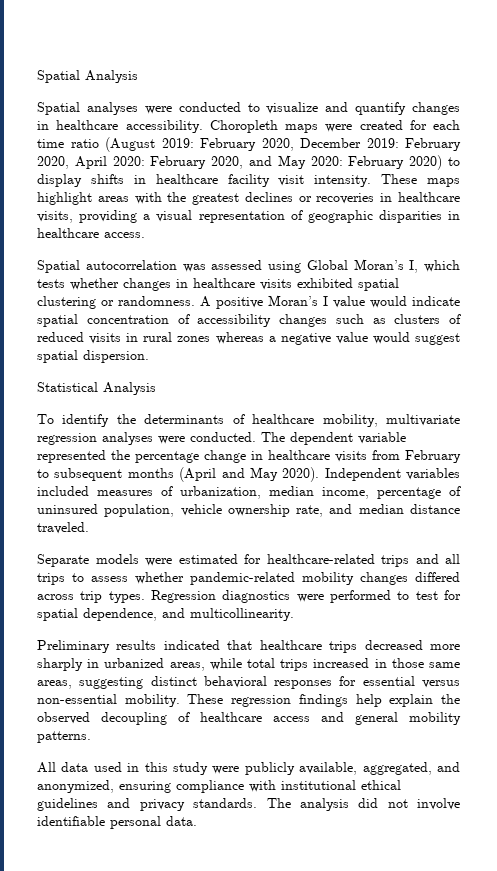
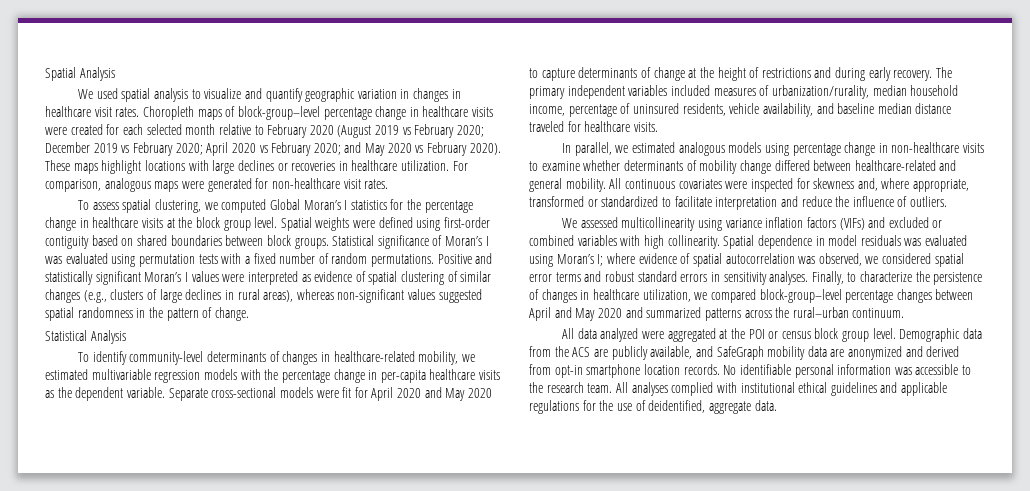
- Spatial analyses were conducted to visualize and quantify changes in healthcare accessibility. Choropleth maps were created for each time ratio (August 2019: February 2020, December 2019: February 2020, April 2020: February 2020, and May 2020: February 2020) to display shifts in healthcare facility visit intensity. These maps highlight areas with the greatest declines or recoveries in healthcare visits, providing a visual representation of geographic disparities in healthcare access.
- Spatial autocorrelation was assessed using Global Moran’s I, which tests whether changes in healthcare visits exhibited spatial clustering or randomness. A positive Moran’s I value would indicate spatial concentration of accessibility changes such as clusters of reduced visits in rural zones whereas a negative value would suggest spatial dispersion.
+ We used spatial analysis to visualize and quantify geographic variation in changes in healthcare visit rates. Choropleth maps of block-group–level percentage change in healthcare visits were created for each selected month relative to February 2020 (August 2019 vs February 2020; December 2019 vs February 2020; April 2020 vs February 2020; and May 2020 vs February 2020). These maps highlight locations with large declines or recoveries in healthcare utilization. For comparison, analogous maps were generated for non-healthcare visit rates.
+ To assess spatial clustering, we computed Global Moran’s I statistics for the percentage change in healthcare visits at the block group level. Spatial weights were defined using first-order contiguity based on shared boundaries between block groups. Statistical significance of Moran’s I was evaluated using permutation tests with a fixed number of random permutations. Positive and statistically significant Moran’s I values were interpreted as evidence of spatial clustering of similar changes (e.g., clusters of large declines in rural areas), whereas non-significant values suggested spatial randomness in the pattern of change.
- To identify the determinants of healthcare mobility, multivariate regression analyses were conducted. The dependent variable represented the percentage change in healthcare visits from February to subsequent months (April and May 2020). Independent variables included measures of urbanization, median income, percentage of uninsured population, vehicle ownership rate, and median distance traveled.
- Separate models were estimated for healthcare-related trips and all trips to assess whether pandemic-related mobility changes differed across trip types. Regression diagnostics were performed to test for spatial dependence, and multicollinearity.
- Preliminary results indicated that healthcare trips decreased more sharply in urbanized areas, while total trips increased in those same areas, suggesting distinct behavioral responses for essential versus non-essential mobility. These regression findings help explain the observed decoupling of healthcare access and general mobility patterns.
- All data used in this study were publicly available, aggregated, and anonymized, ensuring compliance with institutional ethical guidelines and privacy standards. The analysis did not involve identifiable personal data.
+ To identify community-level determinants of changes in healthcare-related mobility, we estimated multivariable regression models with the percentage change in per-capita healthcare visits as the dependent variable. Separate cross-sectional models were fit for April 2020 and May 2020 to capture determinants of change at the height of restrictions and during early recovery. The primary independent variables included measures of urbanization/rurality, median household income, percentage of uninsured residents, vehicle availability, and baseline median distance traveled for healthcare visits.
+ In parallel, we estimated analogous models using percentage change in non-healthcare visits to examine whether determinants of mobility change differed between healthcare-related and general mobility. All continuous covariates were inspected for skewness and, where appropriate, transformed or standardized to facilitate interpretation and reduce the influence of outliers.
+ We assessed multicollinearity using variance inflation factors (VIFs) and excluded or combined variables with high collinearity. Spatial dependence in model residuals was evaluated using Moran’s I; where evidence of spatial autocorrelation was observed, we considered spatial error terms and robust standard errors in sensitivity analyses. Finally, to characterize the persistence of changes in healthcare utilization, we compared block-group–level percentage changes between April and May 2020 and summarized patterns across the rural–urban continuum.
+ All data analyzed were aggregated at the POI or census block group level. Demographic data from the ACS are publicly available, and SafeGraph mobility data are anonymized and derived from opt-in smartphone location records. No identifiable personal information was accessible to the research team. All analyses complied with institutional ethical guidelines and applicable regulations for the use of deidentified, aggregate data.

